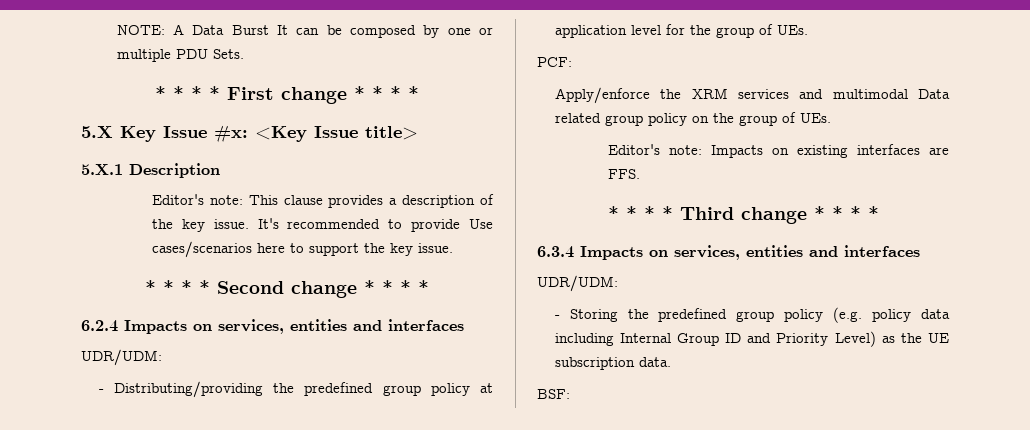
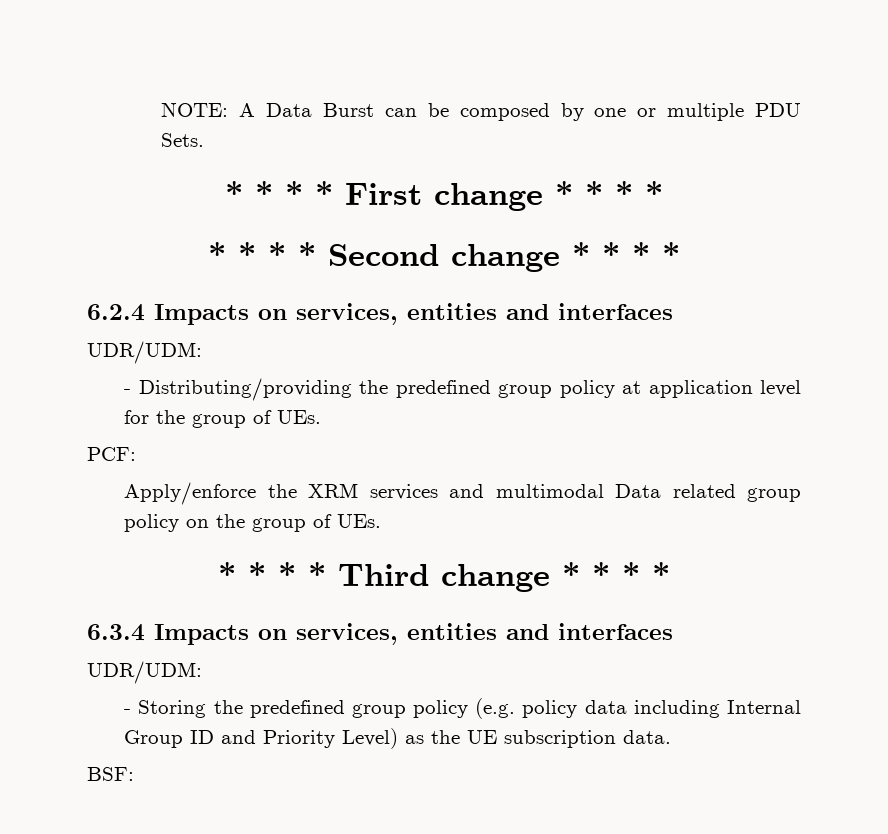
- NOTE: A Data Burst It can be composed by one or multiple PDU Sets.
+ NOTE: A Data Burst can be composed by one or multiple PDU Sets.
- 5.X Key Issue #x: <Key Issue title>
- 5.X.1 Description
- Editor's note: This clause provides a description of the key issue. It's recommended to provide Use cases/scenarios here to support the key issue.
- Editor's note: Impacts on existing interfaces are FFS.

